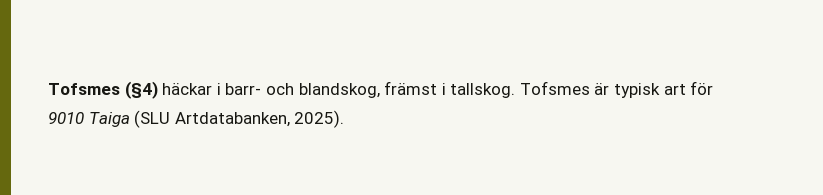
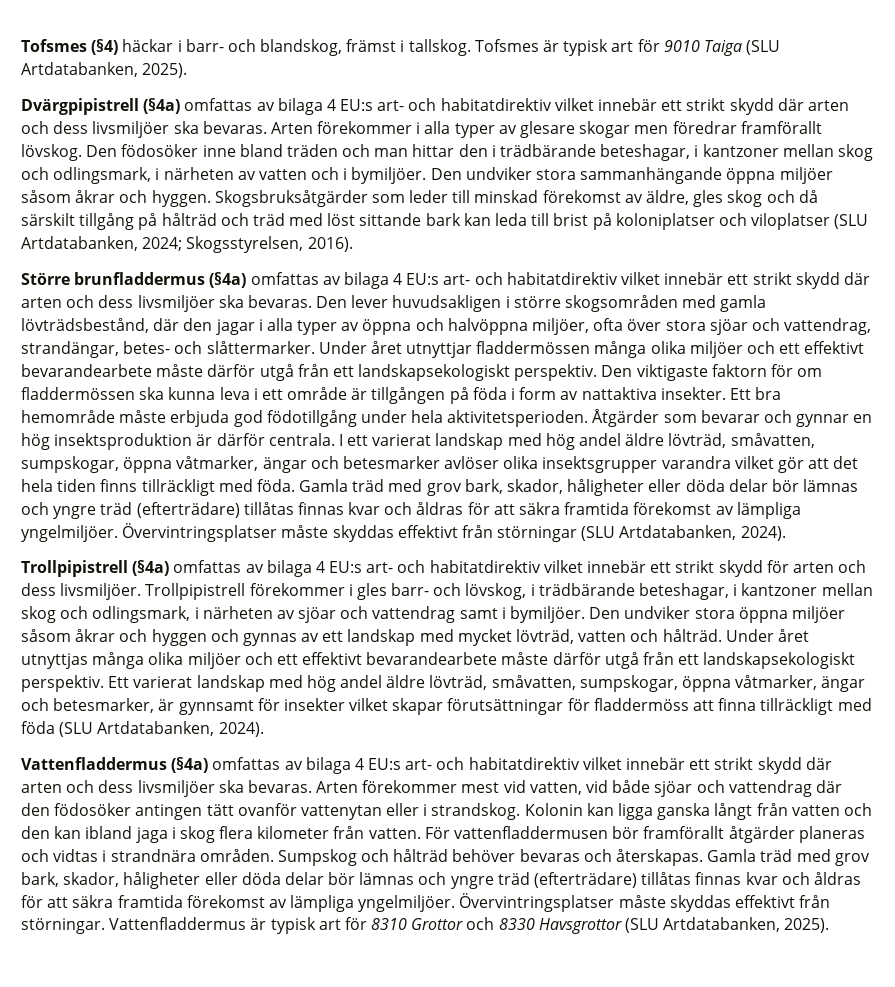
+ Dvärgpipistrell (§4a) omfattas av bilaga 4 EU:s art- och habitatdirektiv vilket innebär ett strikt skydd där arten och dess livsmiljöer ska bevaras. Arten förekommer i alla typer av glesare skogar men föredrar framförallt lövskog. Den födosöker inne bland träden och man hittar den i trädbärande beteshagar, i kantzoner mellan skog och odlingsmark, i närheten av vatten och i bymiljöer. Den undviker stora sammanhängande öppna miljöer såsom åkrar och hyggen. Skogsbruksåtgärder som leder till minskad förekomst av äldre, gles skog och då särskilt tillgång på hålträd och träd med löst sittande bark kan leda till brist på koloniplatser och viloplatser (SLU Artdatabanken, 2024; Skogsstyrelsen, 2016).
+ Större brunfladdermus (§4a) omfattas av bilaga 4 EU:s art- och habitatdirektiv vilket innebär ett strikt skydd där arten och dess livsmiljöer ska bevaras. Den lever huvudsakligen i större skogsområden med gamla lövträdsbestånd, där den jagar i alla typer av öppna och halvöppna miljöer, ofta över stora sjöar och vattendrag, strandängar, betes- och slåttermarker. Under året utnyttjar fladdermössen många olika miljöer och ett effektivt bevarandearbete måste därför utgå från ett landskapsekologiskt perspektiv. Den viktigaste faktorn för om fladdermössen ska kunna leva i ett område är tillgången på föda i form av nattaktiva insekter. Ett bra hemområde måste erbjuda god födotillgång under hela aktivitetsperioden. Åtgärder som bevarar och gynnar en hög insektsproduktion är därför centrala. I ett varierat landskap med hög andel äldre lövträd, småvatten, sumpskogar, öppna våtmarker, ängar och betesmarker avlöser olika insektsgrupper varandra vilket gör att det hela tiden finns tillräckligt med föda. Gamla träd med grov bark, skador, håligheter eller döda delar bör lämnas och yngre träd (efterträdare) tillåtas finnas kvar och åldras för att säkra framtida förekomst av lämpliga yngelmiljöer. Övervintringsplatser måste skyddas effektivt från störningar (SLU Artdatabanken, 2024).
+ Trollpipistrell (§4a) omfattas av bilaga 4 EU:s art- och habitatdirektiv vilket innebär ett strikt skydd för arten och dess livsmiljöer. Trollpipistrell förekommer i gles barr- och lövskog, i trädbärande beteshagar, i kantzoner mellan skog och odlingsmark, i närheten av sjöar och vattendrag samt i bymiljöer. Den undviker stora öppna miljöer såsom åkrar och hyggen och gynnas av ett landskap med mycket lövträd, vatten och hålträd. Under året utnyttjas många olika miljöer och ett effektivt bevarandearbete måste därför utgå från ett landskapsekologiskt perspektiv. Ett varierat landskap med hög andel äldre lövträd, småvatten, sumpskogar, öppna våtmarker, ängar och betesmarker, är gynnsamt för insekter vilket skapar förutsättningar för fladdermöss att finna tillräckligt med föda (SLU Artdatabanken, 2024).
+ Vattenfladdermus (§4a) omfattas av bilaga 4 EU:s art- och habitatdirektiv vilket innebär ett strikt skydd där arten och dess livsmiljöer ska bevaras. Arten förekommer mest vid vatten, vid både sjöar och vattendrag där den födosöker antingen tätt ovanför vattenytan eller i strandskog. Kolonin kan ligga ganska långt från vatten och den kan ibland jaga i skog flera kilometer från vatten. För vattenfladdermusen bör framförallt åtgärder planeras och vidtas i strandnära områden. Sumpskog och hålträd behöver bevaras och återskapas. Gamla träd med grov bark, skador, håligheter eller döda delar bör lämnas och yngre träd (efterträdare) tillåtas finnas kvar och åldras för att säkra framtida förekomst av lämpliga yngelmiljöer. Övervintringsplatser måste skyddas effektivt från störningar. Vattenfladdermus är typisk art för 8310 Grottor och 8330 Havsgrottor (SLU Artdatabanken, 2025).

